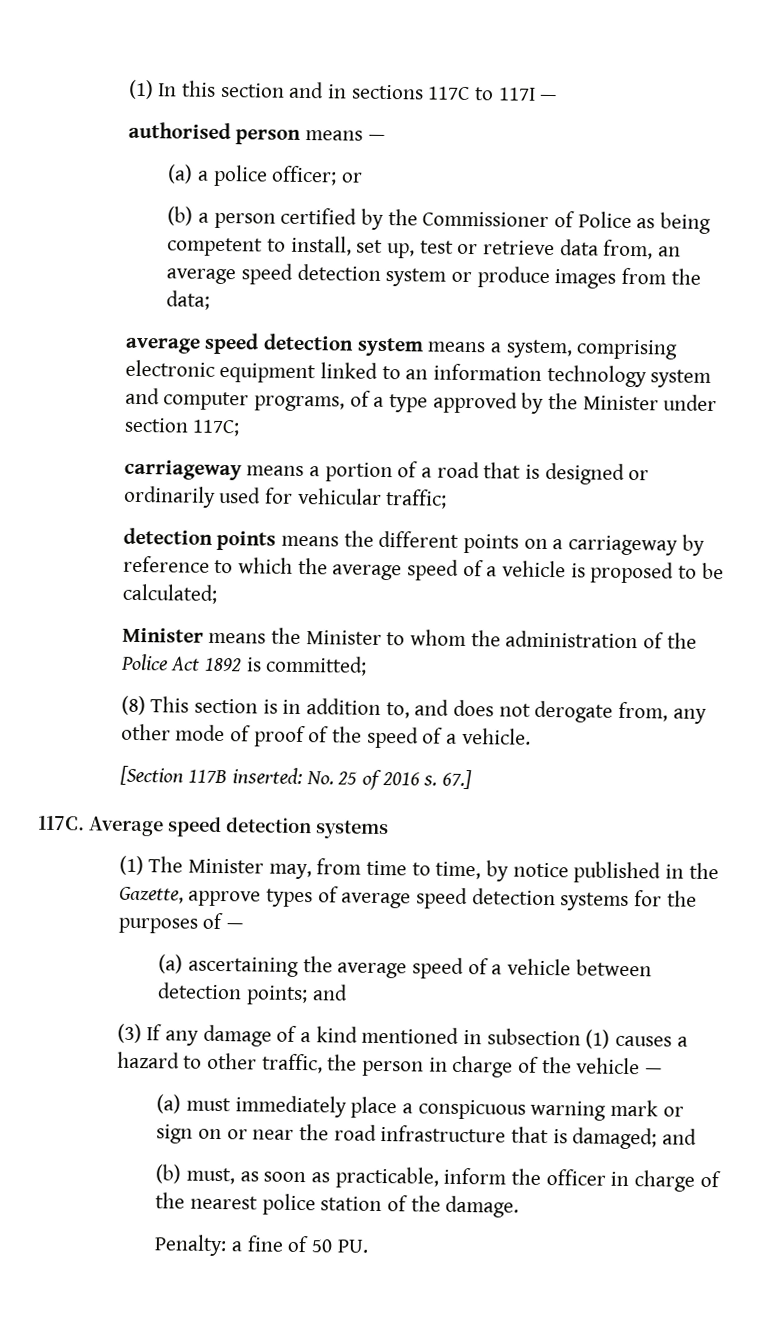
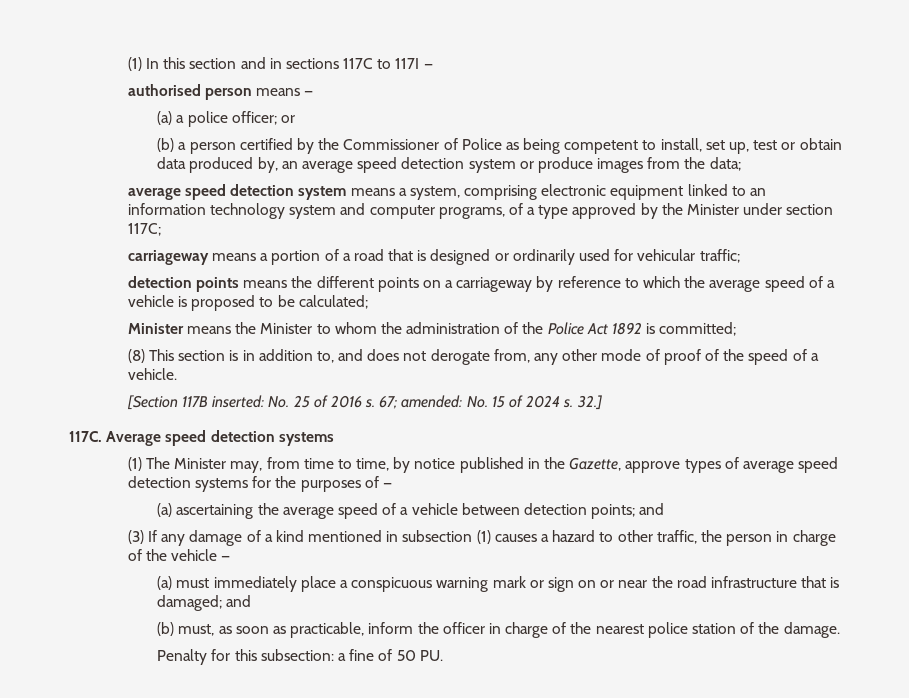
- (b) a person certified by the Commissioner of Police as being competent to install, set up, test or retrieve data from, an average speed detection system or produce images from the data;
+ (b) a person certified by the Commissioner of Police as being competent to install, set up, test or obtain data produced by, an average speed detection system or produce images from the data;
- 67.]
+ 67; amended: No. 15 of 2024 s. 32.]
- Penalty: a fine of 50 PU.
+ Penalty for this subsection: a fine of 50 PU.

